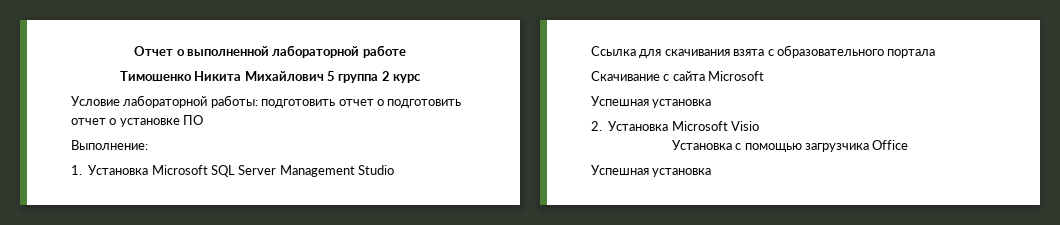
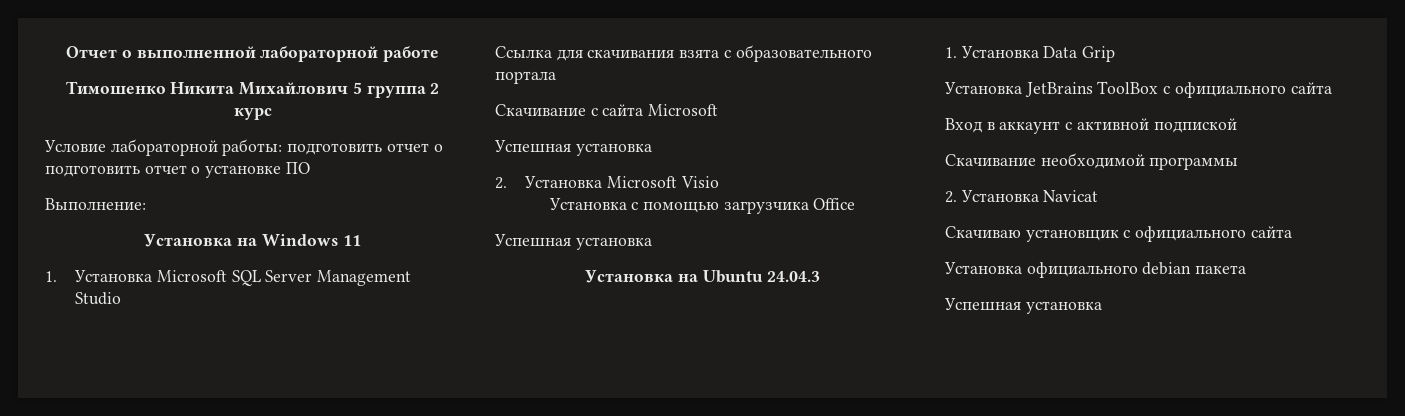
+ Установка на Windows 11
+ Установка на Ubuntu 24.04.3
+ 1. Установка Data Grip
+ Установка JetBrains ToolBox с официального сайта
+ Вход в аккаунт с активной подпиской
+ Скачивание необходимой программы
+ 2. Установка Navicat
+ Скачиваю установщик с официального сайта
+ Установка официального debian пакета
+ Успешная установка

